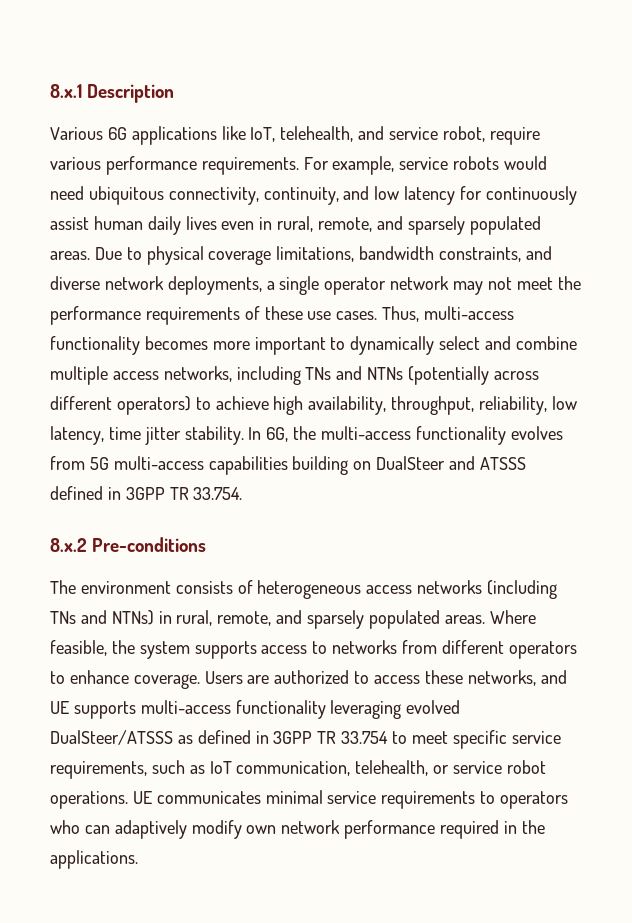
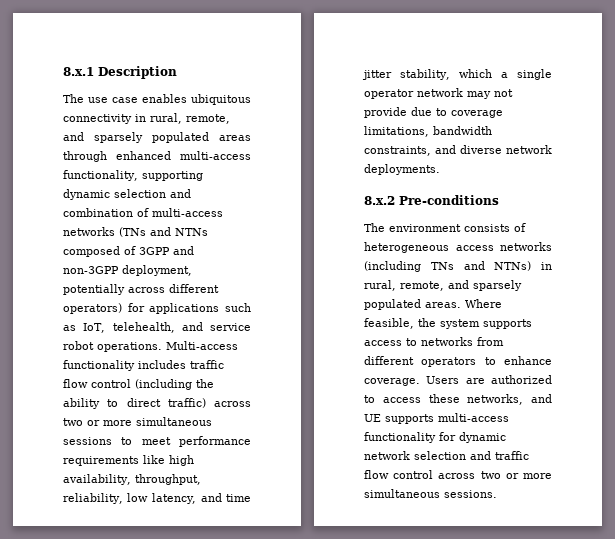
- Various 6G applications like IoT, telehealth, and service robot, require various performance requirements. For example, service robots would need ubiquitous connectivity, continuity, and low latency for continuously assist human daily lives even in rural, remote, and sparsely populated areas. Due to physical coverage limitations, bandwidth constraints, and diverse network deployments, a single operator network may not meet the performance requirements of these use cases. Thus, multi-access functionality becomes more important to dynamically select and combine multiple access networks, including TNs and NTNs (potentially across different operators) to achieve high availability, throughput, reliability, low latency, time jitter stability. In 6G, the multi-access functionality evolves from 5G multi-access capabilities building on DualSteer and ATSSS defined in 3GPP TR 33.754.
+ The use case enables ubiquitous connectivity in rural, remote, and sparsely populated areas through enhanced multi-access functionality, supporting dynamic selection and combination of multi-access networks (TNs and NTNs composed of 3GPP and non-3GPP deployment, potentially across different operators) for applications such as IoT, telehealth, and service robot operations. Multi-access functionality includes traffic flow control (including the ability to direct traffic) across two or more simultaneous sessions to meet performance requirements like high availability, throughput, reliability, low latency, and time jitter stability, which a single operator network may not provide due to coverage limitations, bandwidth constraints, and diverse network deployments.
- Users are authorized to access these networks, and UE supports multi-access functionality leveraging evolved DualSteer/ATSSS as defined in 3GPP TR 33.754 to meet specific service requirements, such as IoT communication, telehealth, or service robot operations. UE communicates minimal service requirements to operators who can adaptively modify own network performance required in the applications.
+ Users are authorized to access these networks, and UE supports multi-access functionality for dynamic network selection and traffic flow control across two or more simultaneous sessions.

